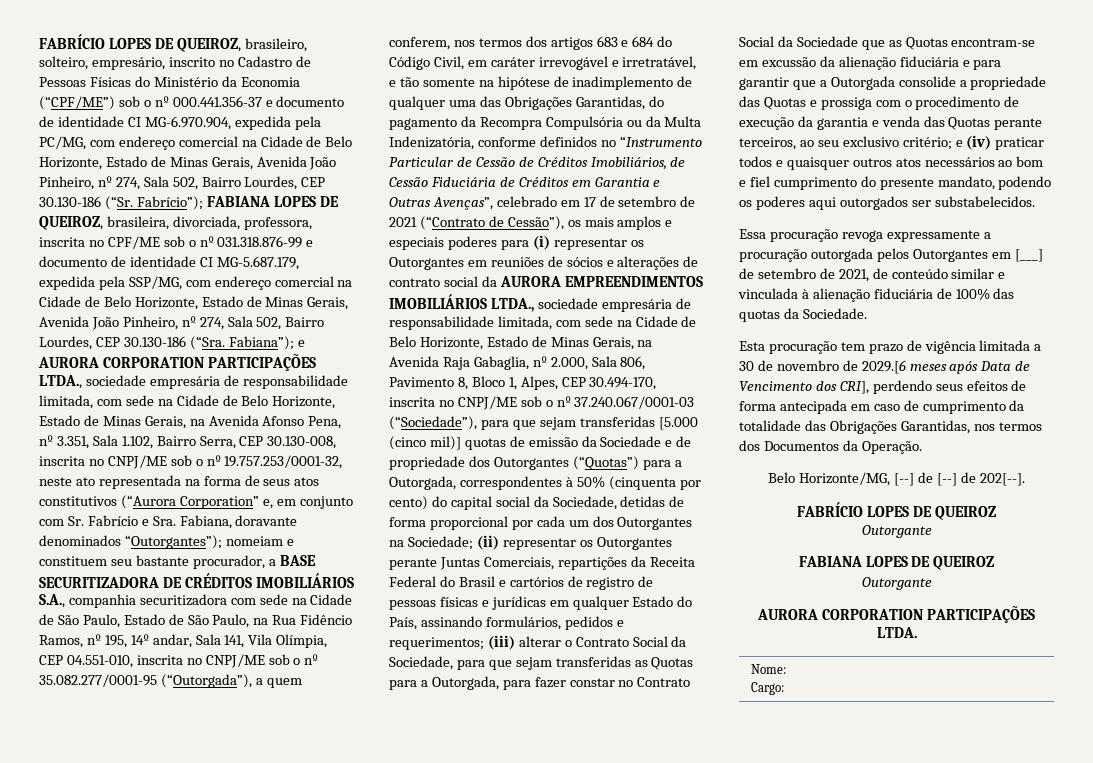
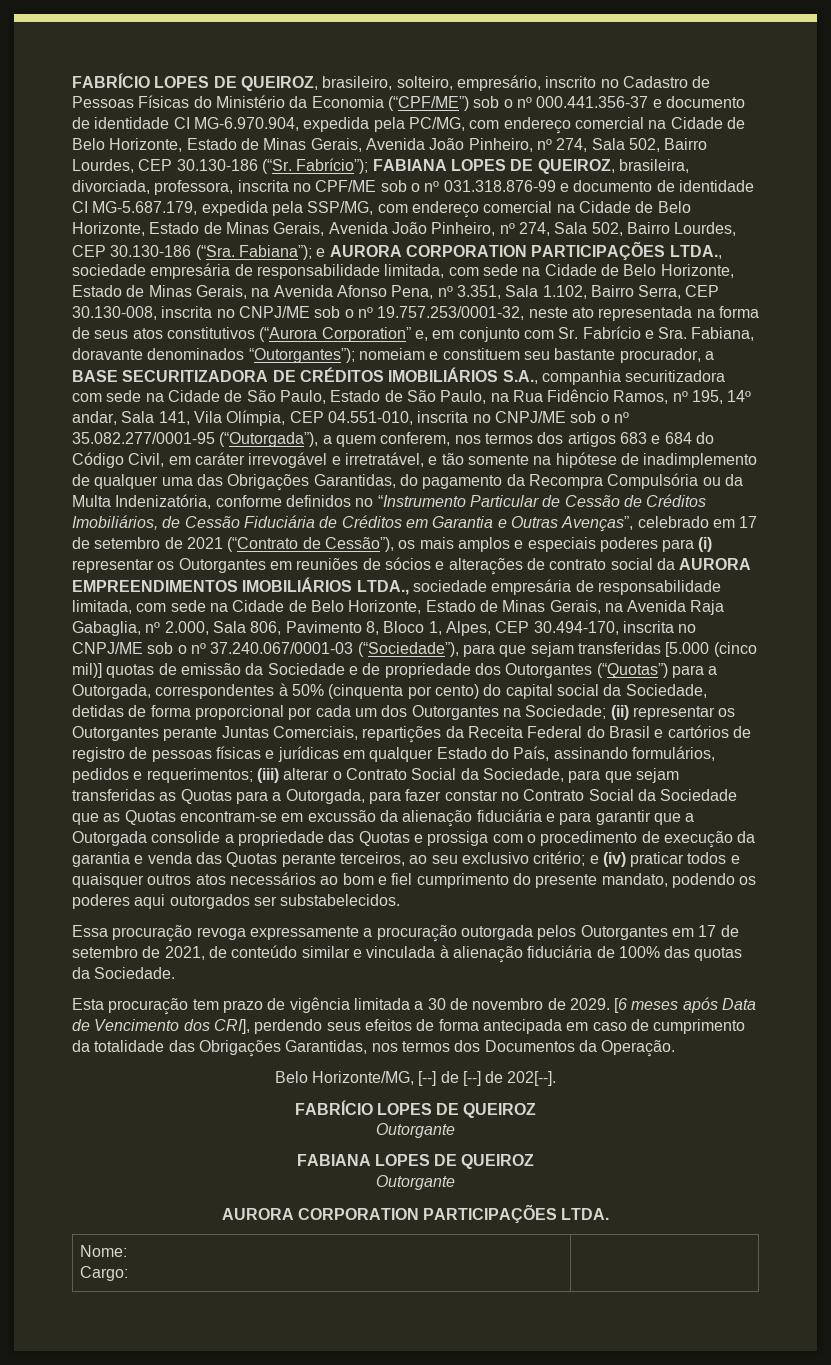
- Essa procuração revoga expressamente a procuração outorgada pelos Outorgantes em [___] de setembro de 2021, de conteúdo similar e vinculada à alienação fiduciária de 100% das quotas da Sociedade.
+ Essa procuração revoga expressamente a procuração outorgada pelos Outorgantes em 17 de setembro de 2021, de conteúdo similar e vinculada à alienação fiduciária de 100% das quotas da Sociedade.
- Esta procuração tem prazo de vigência limitada a 30 de novembro de 2029.[6 meses após Data de Vencimento dos CRI], perdendo seus efeitos de forma antecipada em caso de cumprimento da totalidade das Obrigações Garantidas, nos termos dos Documentos da Operação.
+ Esta procuração tem prazo de vigência limitada a 30 de novembro de 2029. [6 meses após Data de Vencimento dos CRI], perdendo seus efeitos de forma antecipada em caso de cumprimento da totalidade das Obrigações Garantidas, nos termos dos Documentos da Operação.

